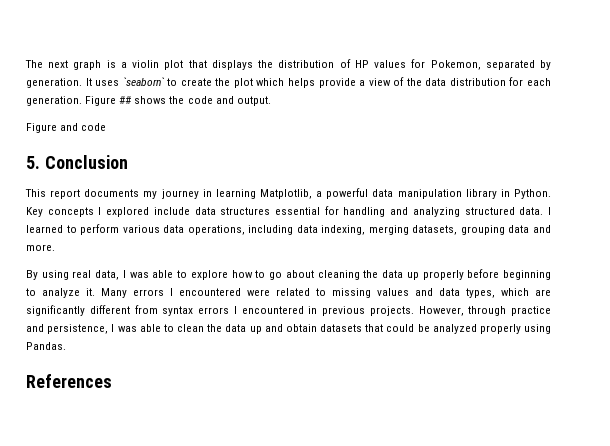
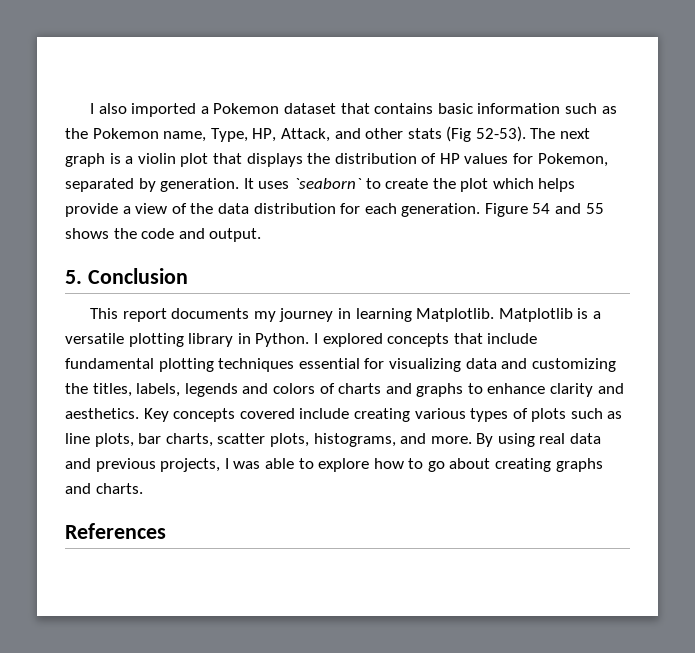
+ I also imported a Pokemon dataset that contains basic information such as the Pokemon name, Type, HP, Attack, and other stats (Fig 52-53).
- Figure ## shows the code and output.
+ Figure 54 and 55 shows the code and output.
- Figure and code
- This report documents my journey in learning Matplotlib, a powerful data manipulation library in Python. Key concepts I explored include data structures essential for handling and analyzing structured data. I learned to perform various data operations, including data indexing, merging datasets, grouping data and more.
- By using real data, I was able to explore how to go about cleaning the data up properly before beginning to analyze it. Many errors I encountered were related to missing values and data types, which are significantly different from syntax errors I encountered in previous projects. However, through practice and persistence, I was able to clean the data up and obtain datasets that could be analyzed properly using Pandas.
+ This report documents my journey in learning Matplotlib. Matplotlib is a versatile plotting library in Python. I explored concepts that include fundamental plotting techniques essential for visualizing data and customizing the titles, labels, legends and colors of charts and graphs to enhance clarity and aesthetics. Key concepts covered include creating various types of plots such as line plots, bar charts, scatter plots, histograms, and more. By using real data and previous projects, I was able to explore how to go about creating graphs and charts.

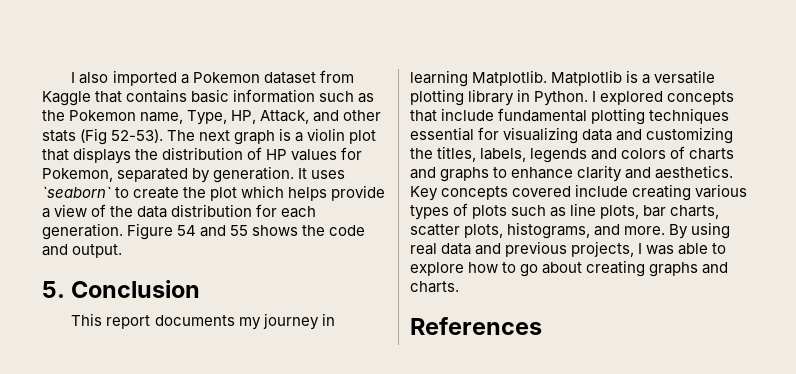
- I also imported a Pokemon dataset that contains basic information such as the Pokemon name, Type, HP, Attack, and other stats (Fig 52-53).
+ I also imported a Pokemon dataset from Kaggle that contains basic information such as the Pokemon name, Type, HP, Attack, and other stats (Fig 52-53).

